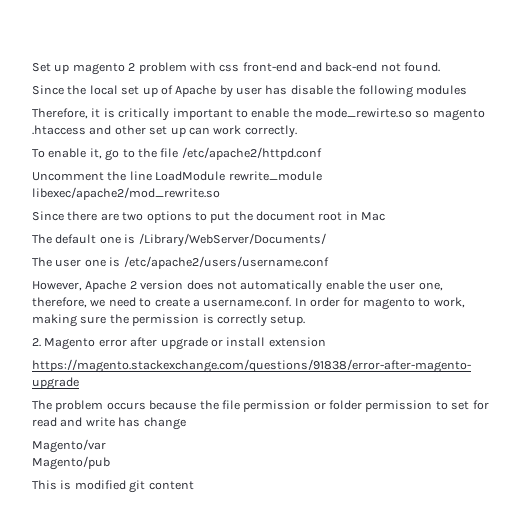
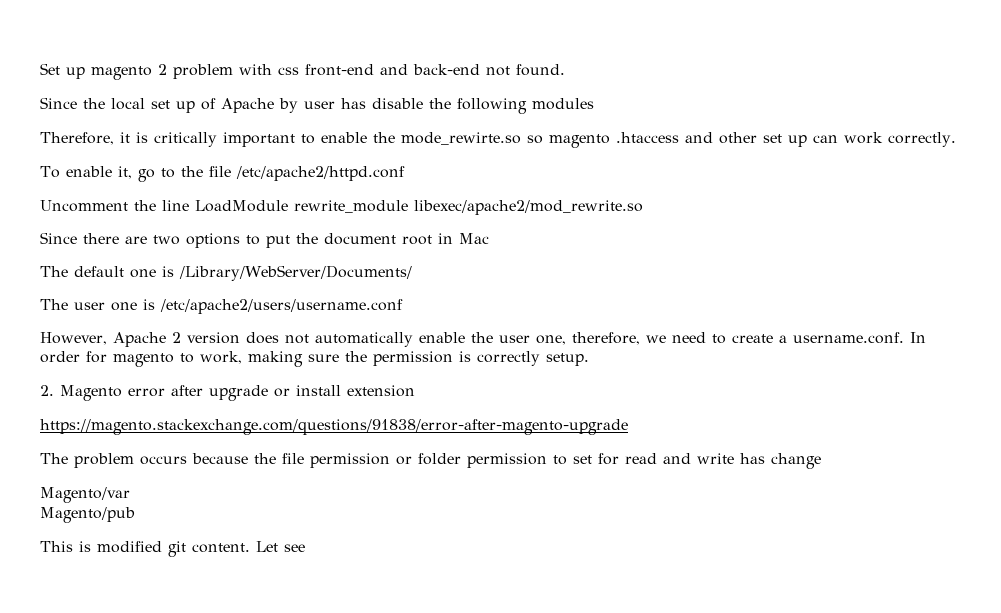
- This is modified git content
+ This is modified git content. Let see

